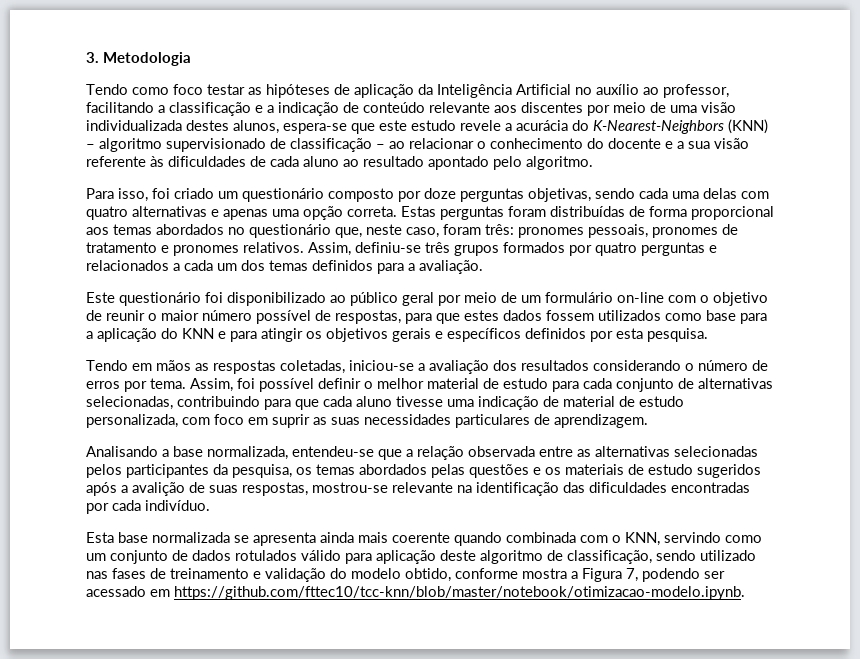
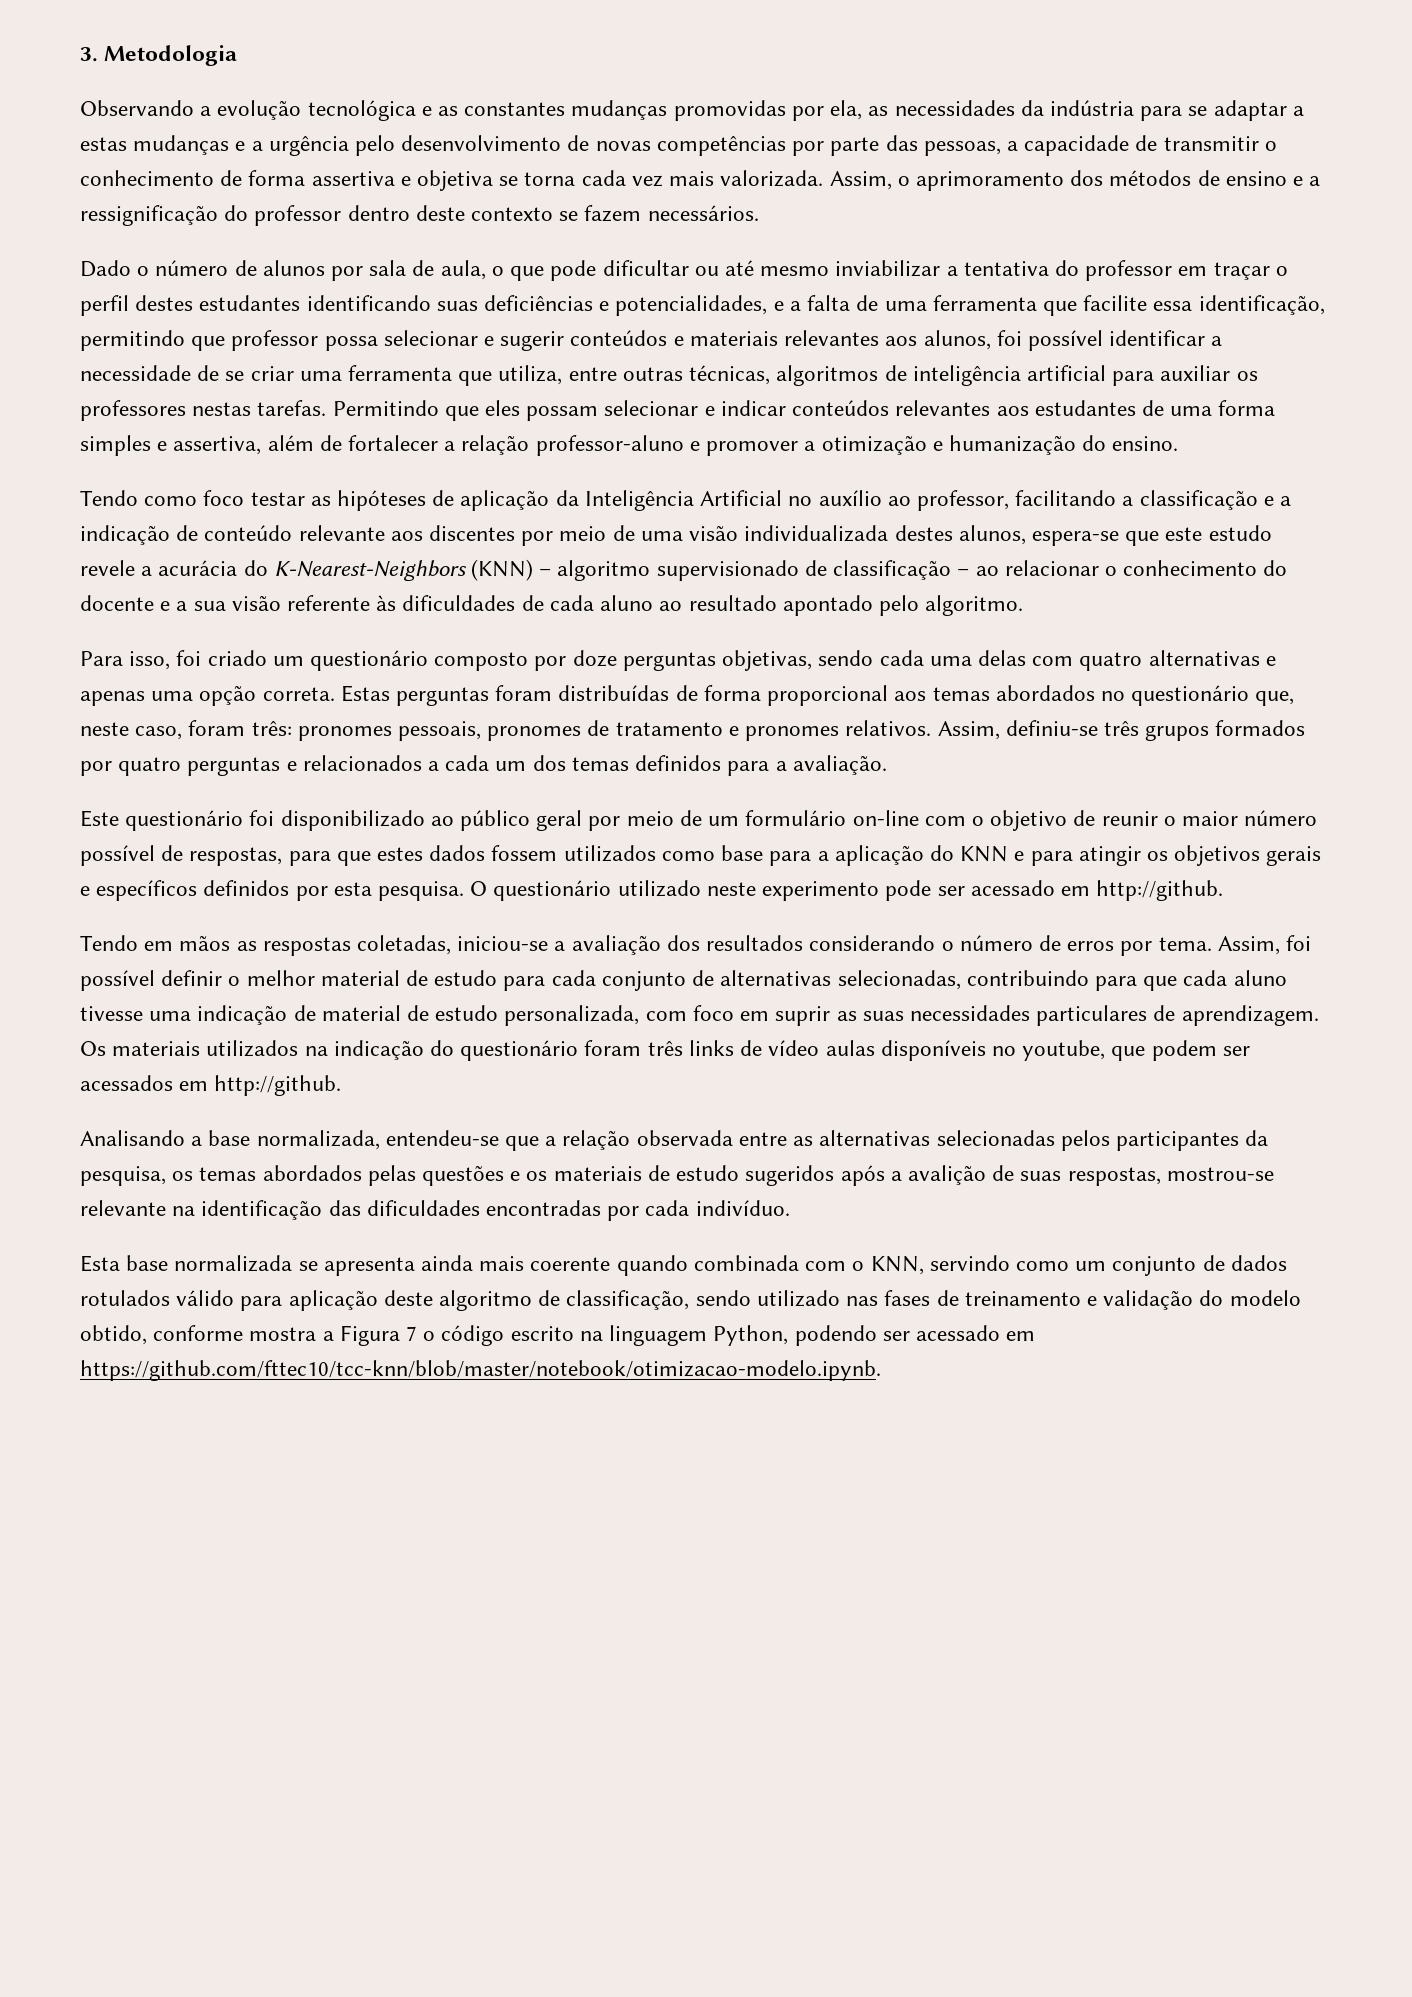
+ Observando a evolução tecnológica e as constantes mudanças promovidas por ela, as necessidades da indústria para se adaptar a estas mudanças e a urgência pelo desenvolvimento de novas competências por parte das pessoas, a capacidade de transmitir o conhecimento de forma assertiva e objetiva se torna cada vez mais valorizada. Assim, o aprimoramento dos métodos de ensino e a ressignificação do professor dentro deste contexto se fazem necessários.
+ Dado o número de alunos por sala de aula, o que pode dificultar ou até mesmo inviabilizar a tentativa do professor em traçar o perfil destes estudantes identificando suas deficiências e potencialidades, e a falta de uma ferramenta que facilite essa identificação, permitindo que professor possa selecionar e sugerir conteúdos e materiais relevantes aos alunos, foi possível identificar a necessidade de se criar uma ferramenta que utiliza, entre outras técnicas, algoritmos de inteligência artificial para auxiliar os professores nestas tarefas. Permitindo que eles possam selecionar e indicar conteúdos relevantes aos estudantes de uma forma simples e assertiva, além de fortalecer a relação professor-aluno e promover a otimização e humanização do ensino.
+ O questionário utilizado neste experimento pode ser acessado em http://github.
+ Os materiais utilizados na indicação do questionário foram três links de vídeo aulas disponíveis no youtube, que podem ser acessados em http://github.
- Esta base normalizada se apresenta ainda mais coerente quando combinada com o KNN, servindo como um conjunto de dados rotulados válido para aplicação deste algoritmo de classificação, sendo utilizado nas fases de treinamento e validação do modelo obtido, conforme mostra a Figura 7, podendo ser acessado em https://github.com/fttec10/tcc-knn/blob/master/notebook/otimizacao-modelo.ipynb.
+ Esta base normalizada se apresenta ainda mais coerente quando combinada com o KNN, servindo como um conjunto de dados rotulados válido para aplicação deste algoritmo de classificação, sendo utilizado nas fases de treinamento e validação do modelo obtido, conforme mostra a Figura 7 o código escrito na linguagem Python, podendo ser acessado em https://github.com/fttec10/tcc-knn/blob/master/notebook/otimizacao-modelo.ipynb.

